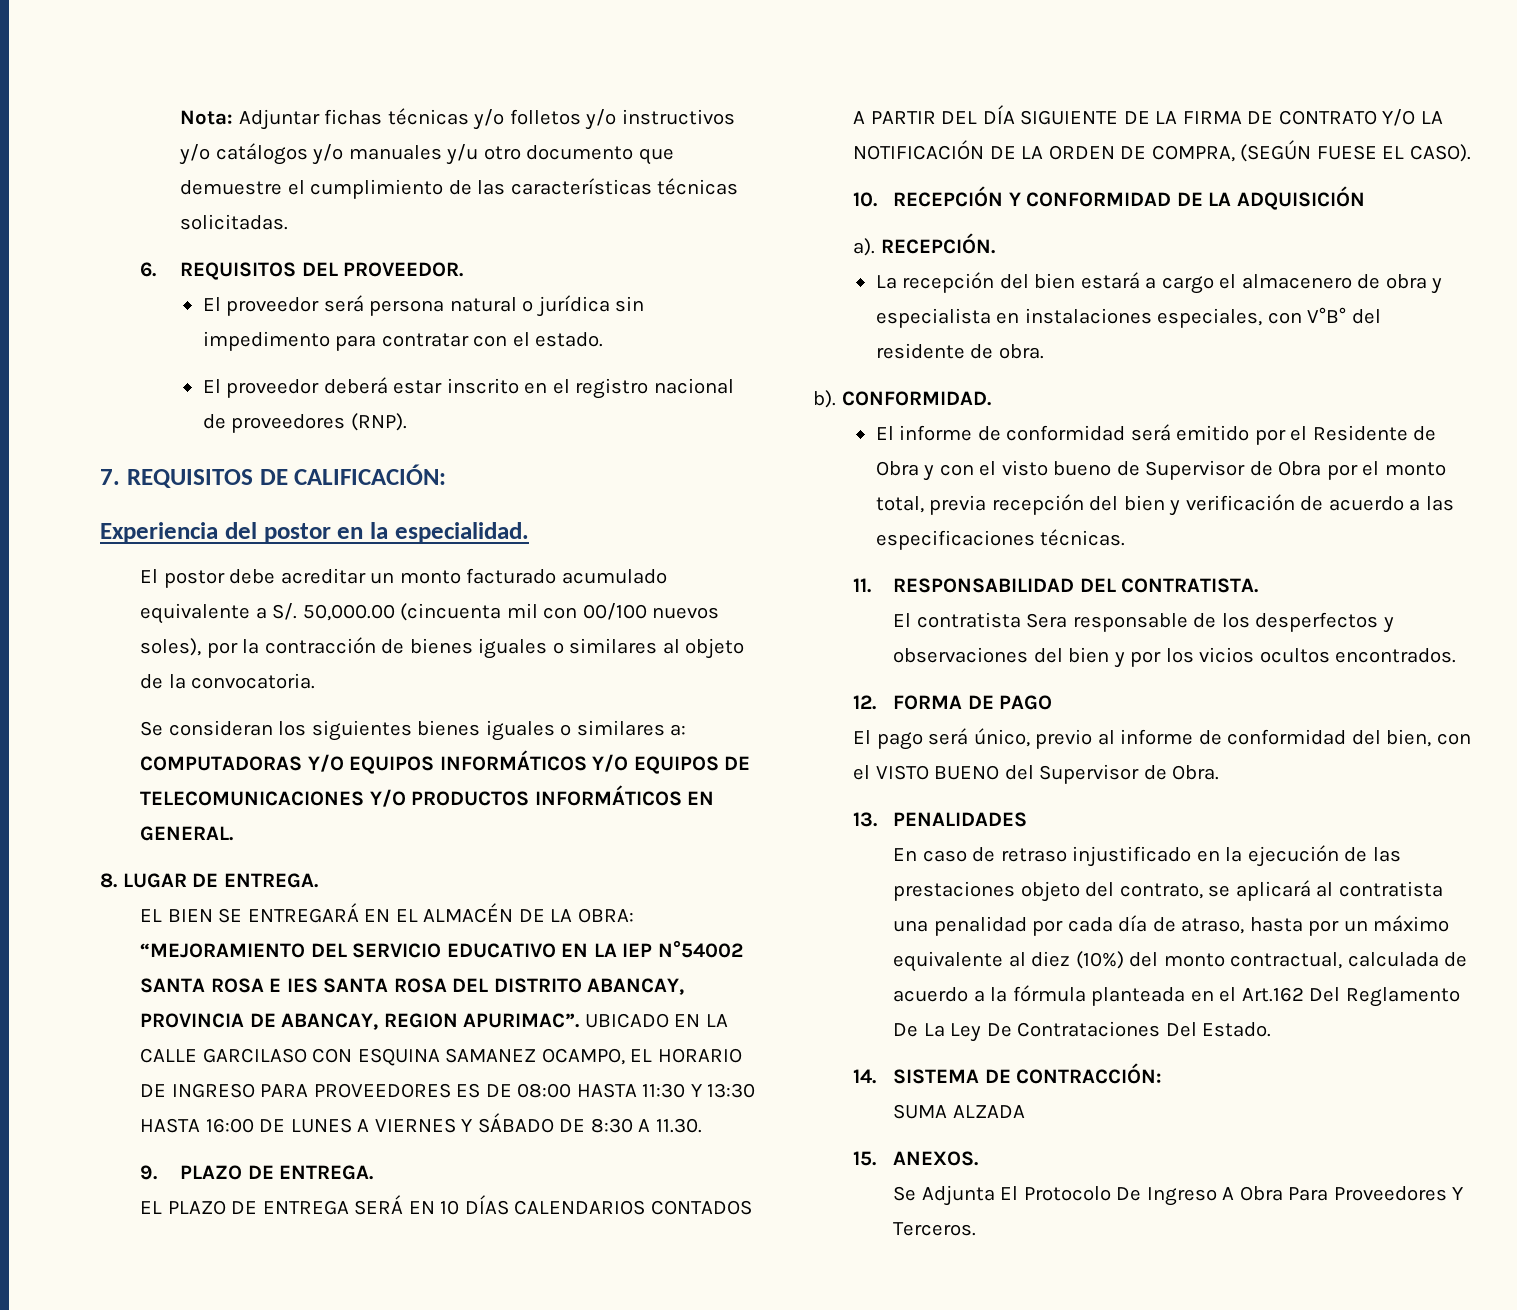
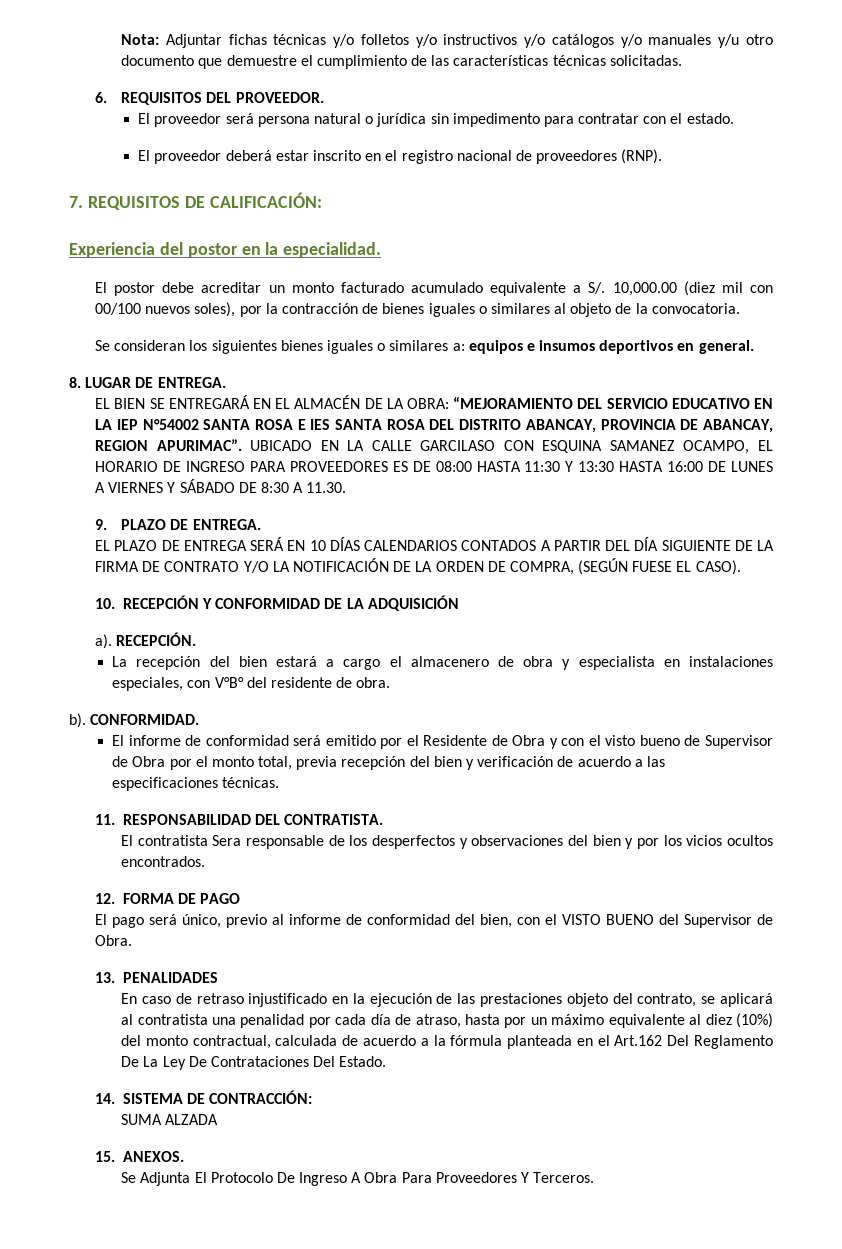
- El postor debe acreditar un monto facturado acumulado equivalente a S/. 50,000.00 (cincuenta mil con 00/100 nuevos soles), por la contracción de bienes iguales o similares al objeto de la convocatoria.
+ El postor debe acreditar un monto facturado acumulado equivalente a S/. 10,000.00 (diez mil con 00/100 nuevos soles), por la contracción de bienes iguales o similares al objeto de la convocatoria.
- Se consideran los siguientes bienes iguales o similares a: COMPUTADORAS Y/O EQUIPOS INFORMÁTICOS Y/O EQUIPOS DE TELECOMUNICACIONES Y/O PRODUCTOS INFORMÁTICOS EN GENERAL.
+ Se consideran los siguientes bienes iguales o similares a: equipos e insumos deportivos en general.

